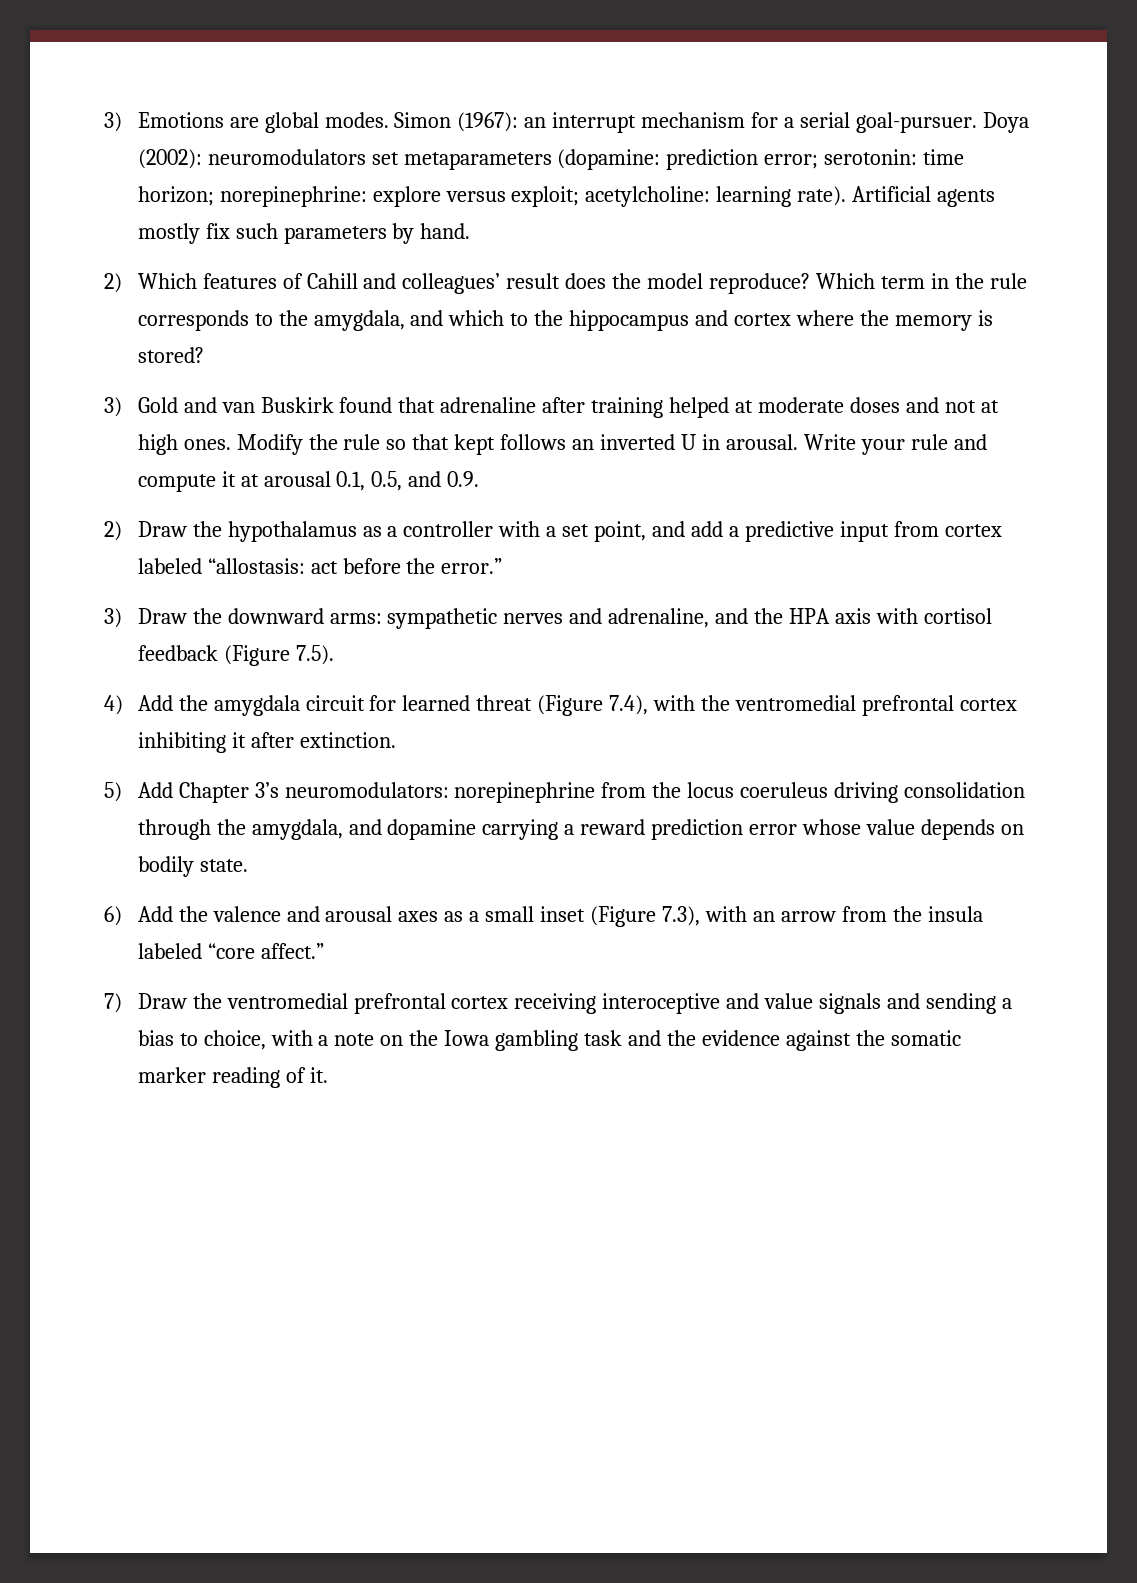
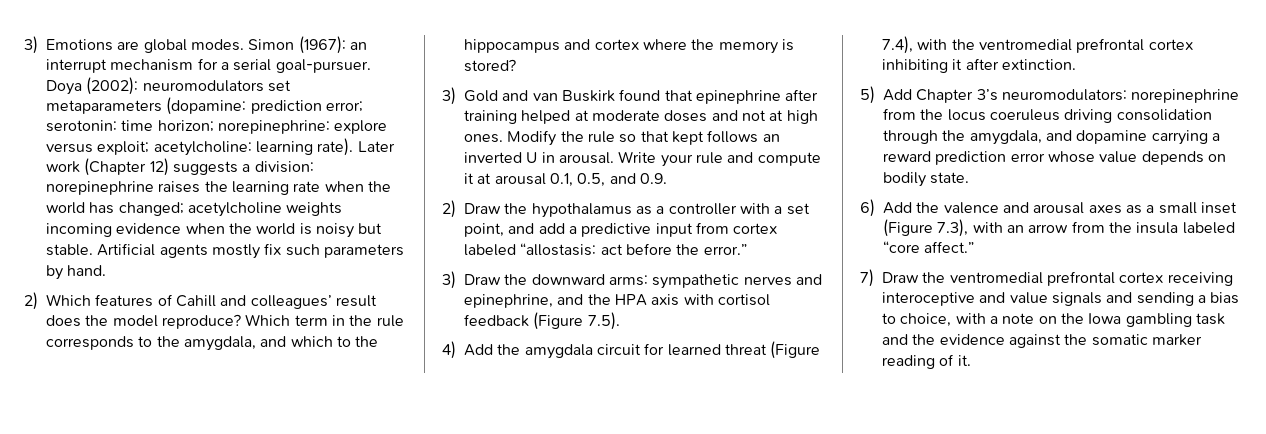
+ Later work (Chapter 12) suggests a division: norepinephrine raises the learning rate when the world has changed; acetylcholine weights incoming evidence when the world is noisy but stable.
- 3) Gold and van Buskirk found that adrenaline after training helped at moderate doses and not at high ones.
+ 3) Gold and van Buskirk found that epinephrine after training helped at moderate doses and not at high ones.
- 3) Draw the downward arms: sympathetic nerves and adrenaline, and the HPA axis with cortisol feedback (Figure 7.5).
+ 3) Draw the downward arms: sympathetic nerves and epinephrine, and the HPA axis with cortisol feedback (Figure 7.5).

